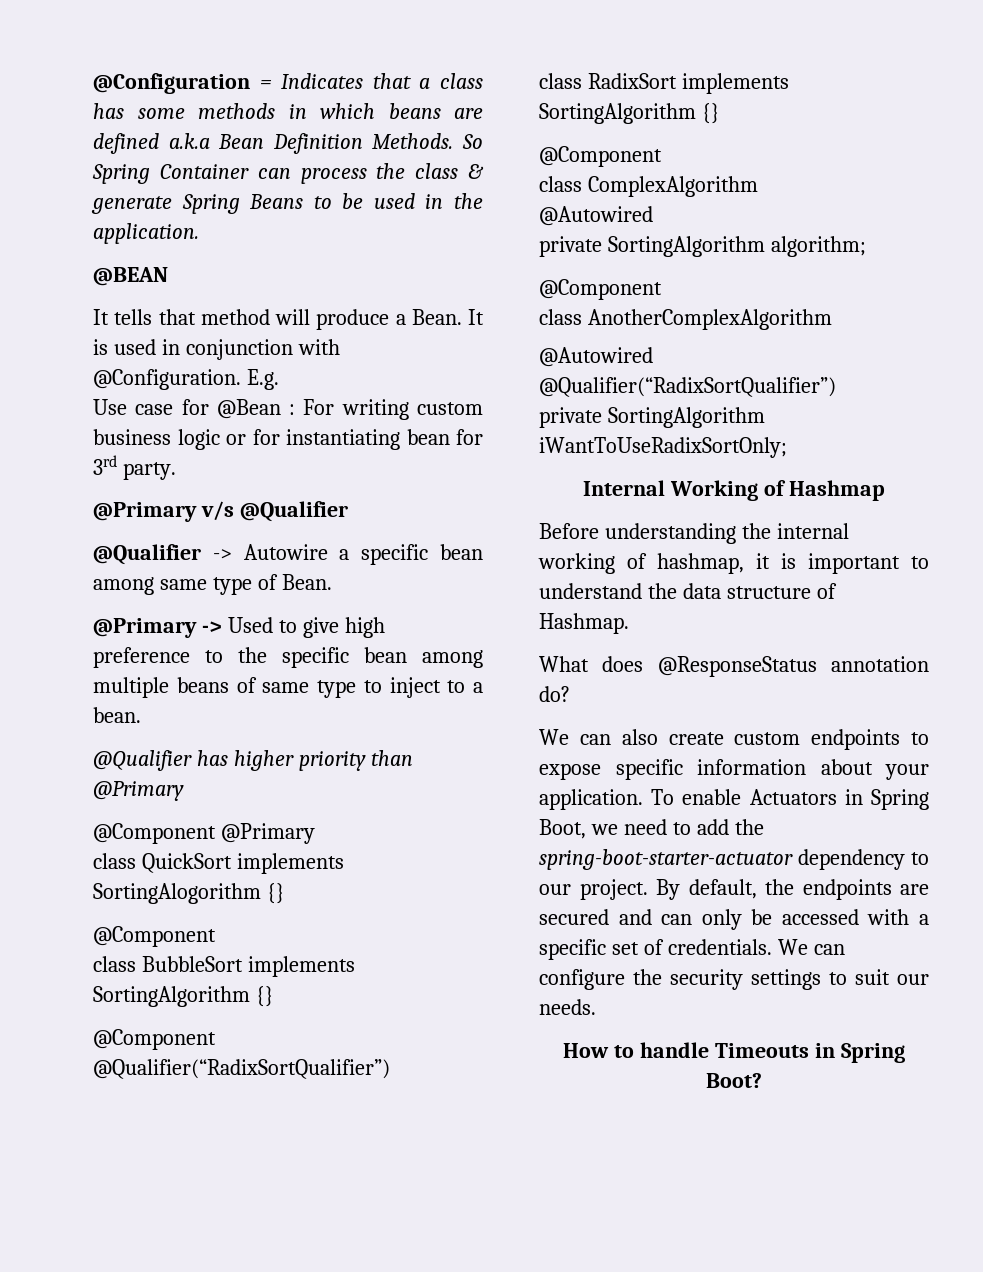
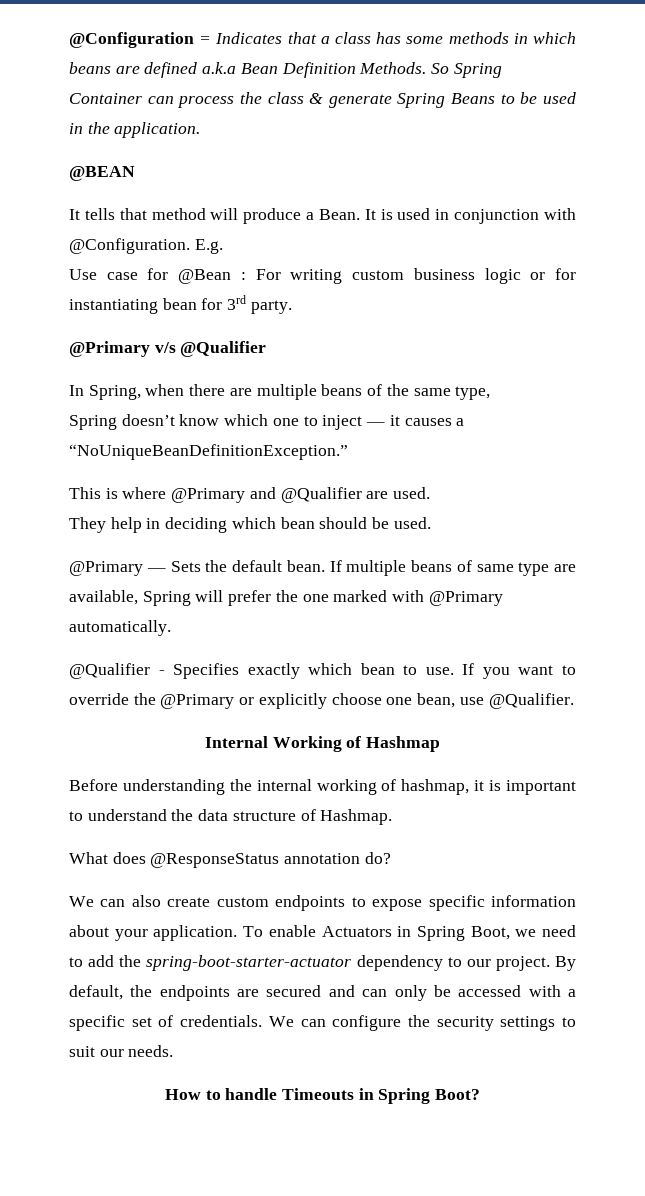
- @Qualifier -> Autowire a specific bean among same type of Bean.
- @Primary -> Used to give high preference to the specific bean among multiple beans of same type to inject to a bean.
- @Qualifier has higher priority than @Primary
- @Component @Primary
- class QuickSort implements SortingAlogorithm {}
- @Component
- class BubbleSort implements SortingAlgorithm {}
- @Component @Qualifier(“RadixSortQualifier”)
- class RadixSort implements SortingAlgorithm {}
- @Component
- class ComplexAlgorithm
- @Autowired
- private SortingAlgorithm algorithm;
- @Component
- class AnotherComplexAlgorithm
- @Autowired @Qualifier(“RadixSortQualifier”)
- private SortingAlgorithm iWantToUseRadixSortOnly;
+ In Spring, when there are multiple beans of the same type,
+ Spring doesn’t know which one to inject — it causes a “NoUniqueBeanDefinitionException.”
+ This is where @Primary and @Qualifier are used.
+ They help in deciding which bean should be used.
+ @Primary — Sets the default bean. If multiple beans of same type are available, Spring will prefer the one marked with @Primary automatically.
+ @Qualifier - Specifies exactly which bean to use. If you want to override the @Primary or explicitly choose one bean, use @Qualifier.

